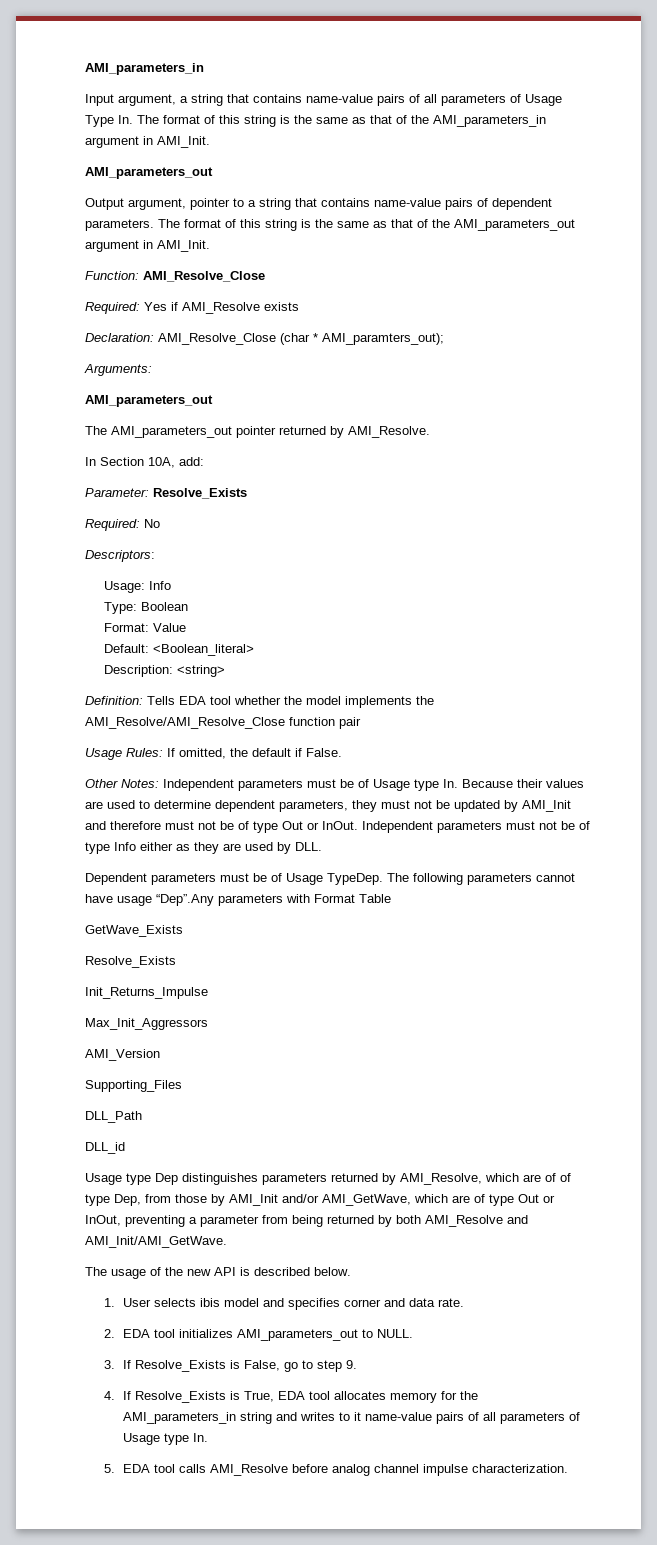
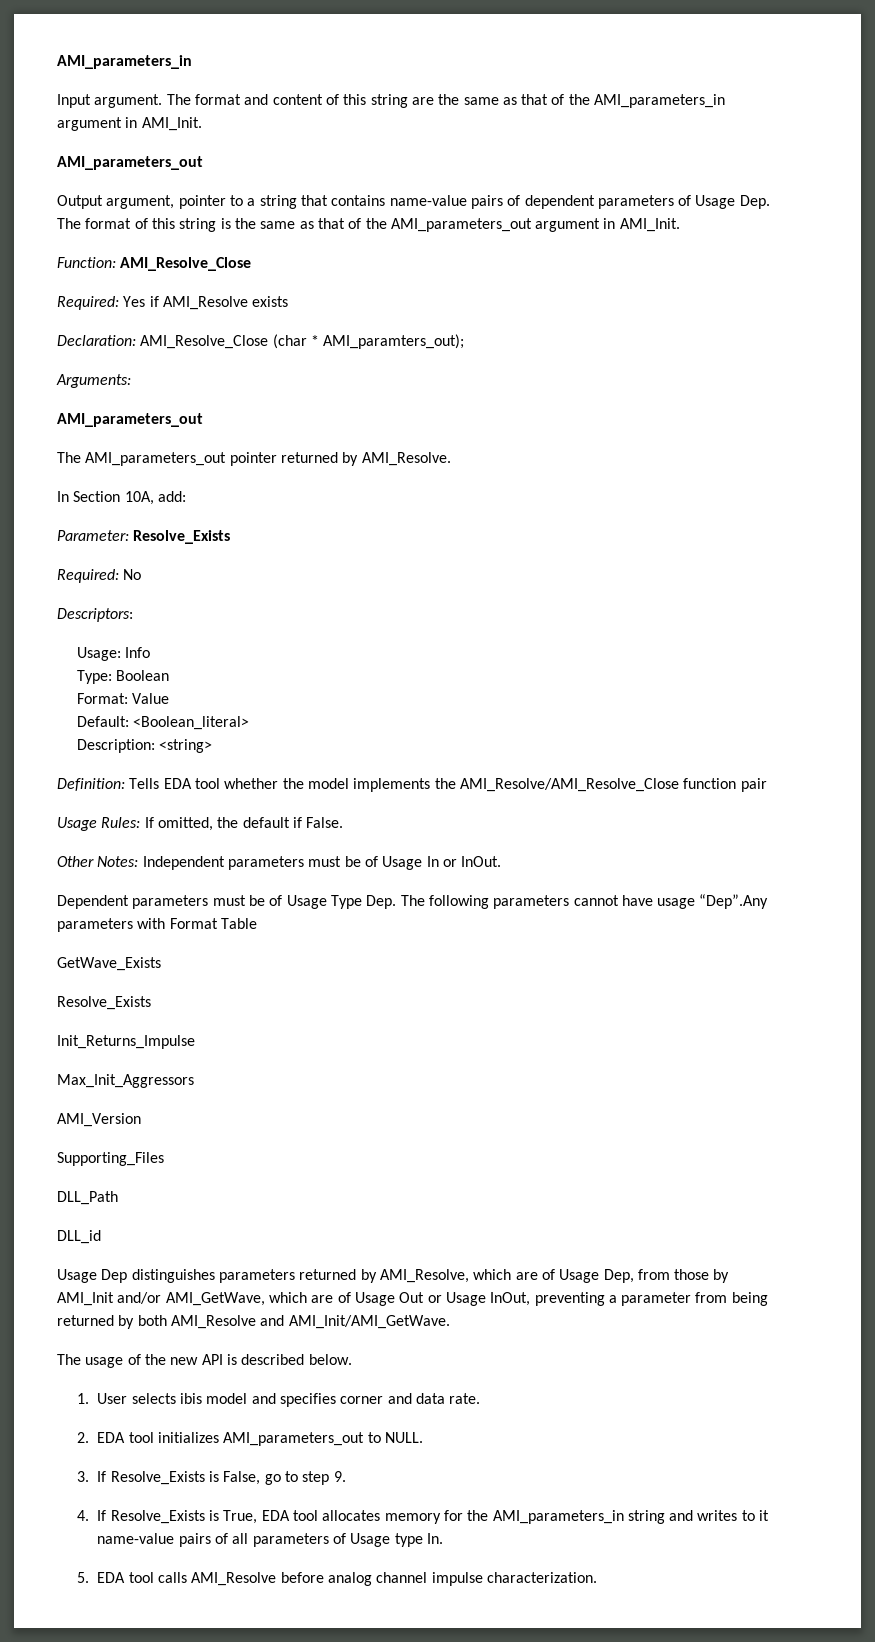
- Input argument, a string that contains name-value pairs of all parameters of Usage Type In. The format of this string is the same as that of the AMI_parameters_in argument in AMI_Init.
+ Input argument. The format and content of this string are the same as that of the AMI_parameters_in argument in AMI_Init.
- Output argument, pointer to a string that contains name-value pairs of dependent parameters. The format of this string is the same as that of the AMI_parameters_out argument in AMI_Init.
+ Output argument, pointer to a string that contains name-value pairs of dependent parameters of Usage Dep. The format of this string is the same as that of the AMI_parameters_out argument in AMI_Init.
- Other Notes: Independent parameters must be of Usage type In. Because their values are used to determine dependent parameters, they must not be updated by AMI_Init and therefore must not be of type Out or InOut. Independent parameters must not be of type Info either as they are used by DLL.
+ Other Notes: Independent parameters must be of Usage In or InOut.
- Dependent parameters must be of Usage TypeDep. The following parameters cannot have usage “Dep”.Any parameters with Format Table
+ Dependent parameters must be of Usage Type Dep. The following parameters cannot have usage “Dep”.Any parameters with Format Table
- Usage type Dep distinguishes parameters returned by AMI_Resolve, which are of of type Dep, from those by AMI_Init and/or AMI_GetWave, which are of type Out or InOut, preventing a parameter from being returned by both AMI_Resolve and AMI_Init/AMI_GetWave.
+ Usage Dep distinguishes parameters returned by AMI_Resolve, which are of Usage Dep, from those by AMI_Init and/or AMI_GetWave, which are of Usage Out or Usage InOut, preventing a parameter from being returned by both AMI_Resolve and AMI_Init/AMI_GetWave.

